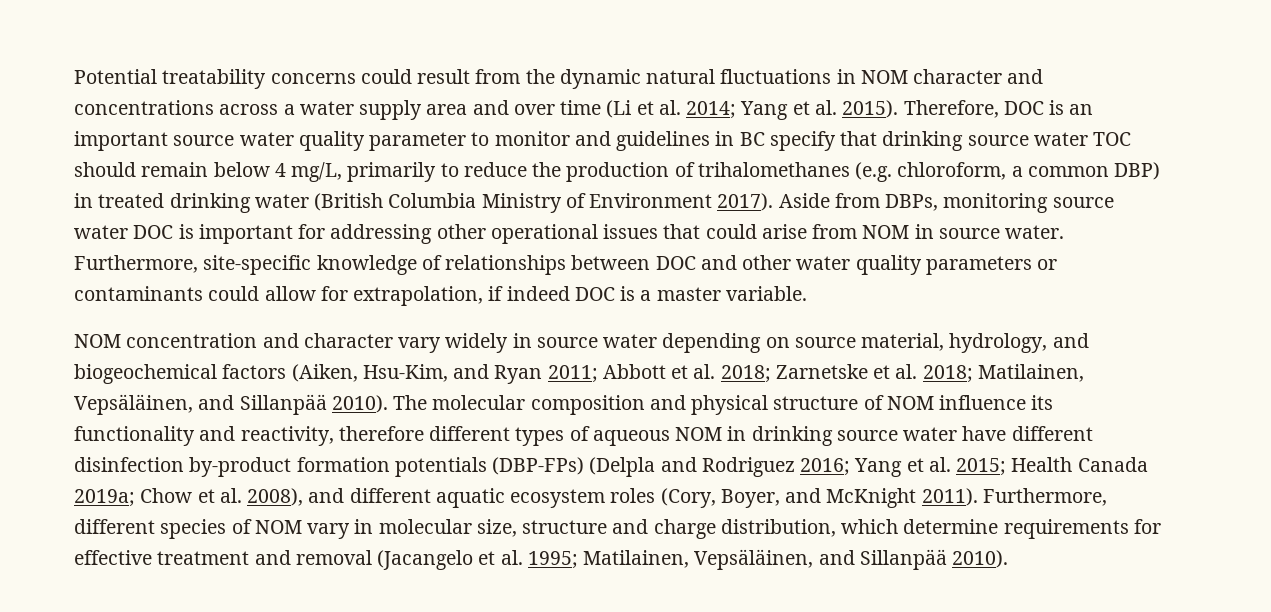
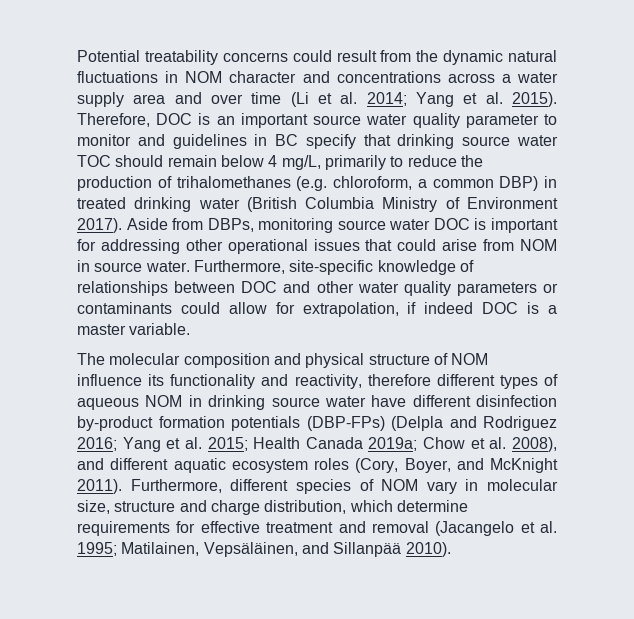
- NOM concentration and character vary widely in source water depending on source material, hydrology, and biogeochemical factors (Aiken, Hsu-Kim, and Ryan 2011; Abbott et al. 2018; Zarnetske et al. 2018; Matilainen, Vepsäläinen, and Sillanpää 2010).

